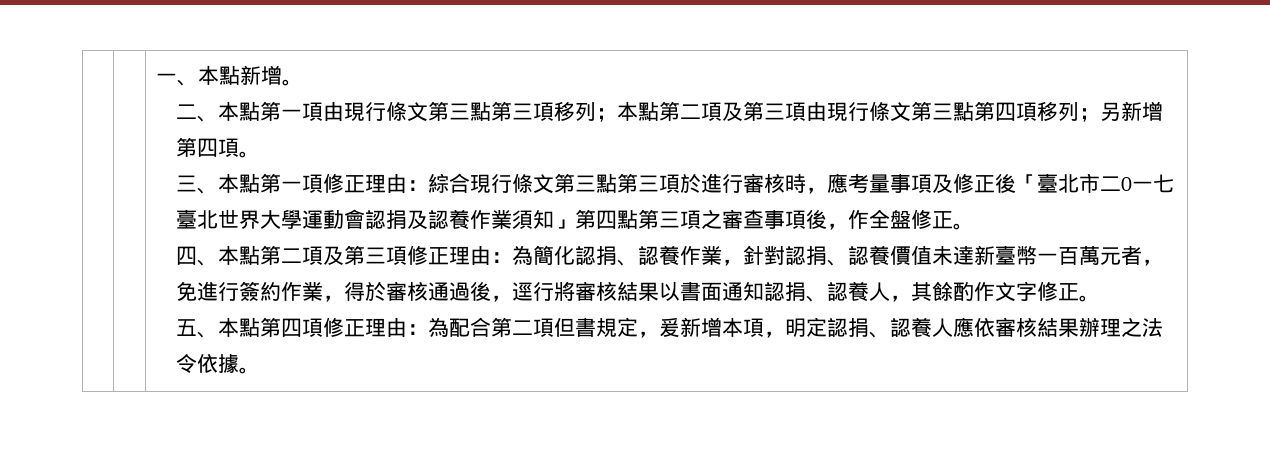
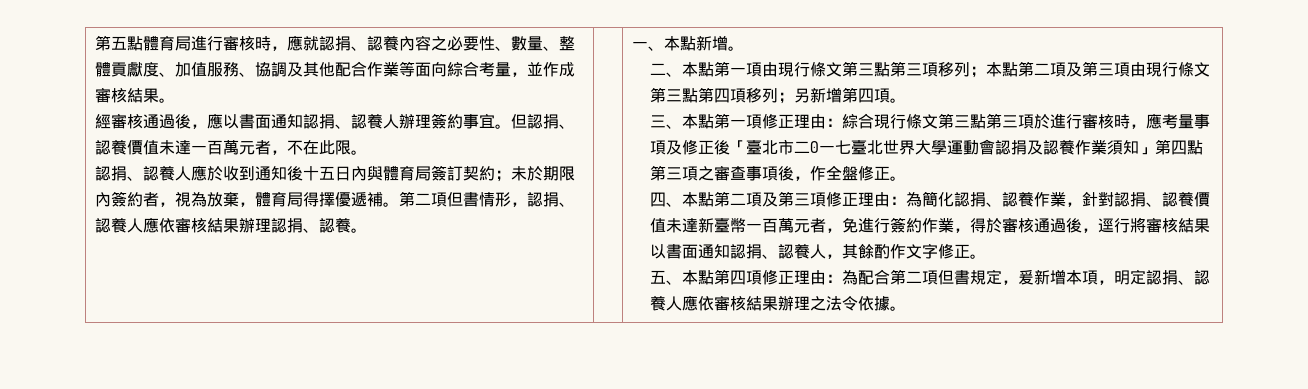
+ 第五點體育局進行審核時，應就認捐、認養內容之必要性、數量、整體貢獻度、加值服務、協調及其他配合作業等面向綜合考量，並作成審核結果。
+ 經審核通過後，應以書面通知認捐、認養人辦理簽約事宜。但認捐、認養價值未達一百萬元者，不在此限。
+ 認捐、認養人應於收到通知後十五日內與體育局簽訂契約；未於期限內簽約者，視為放棄，體育局得擇優遞補。第二項但書情形，認捐、認養人應依審核結果辦理認捐、認養。

